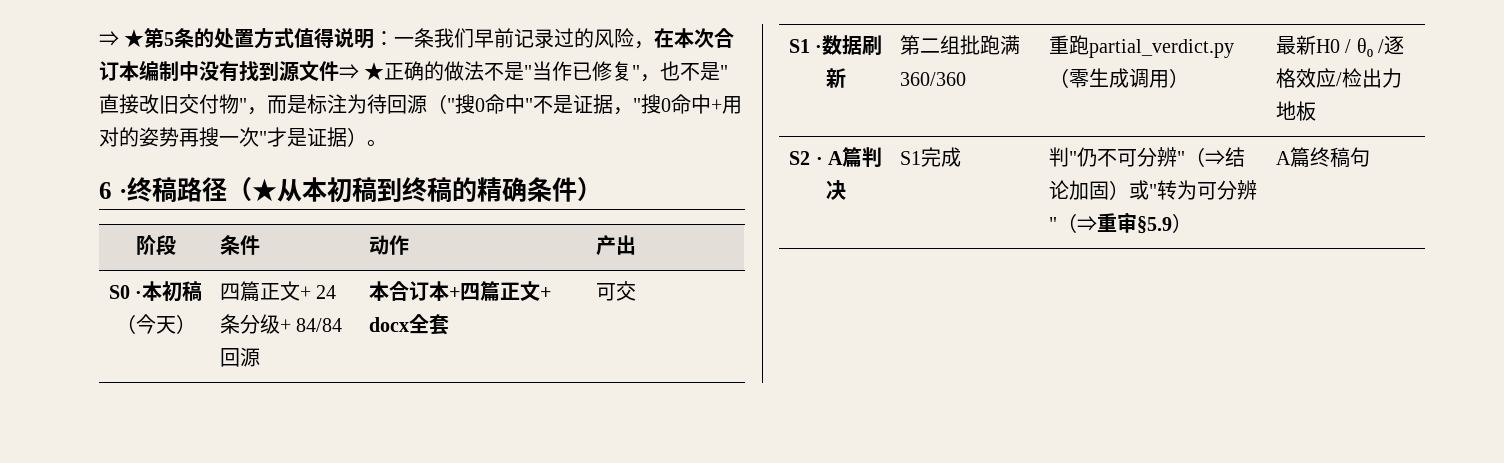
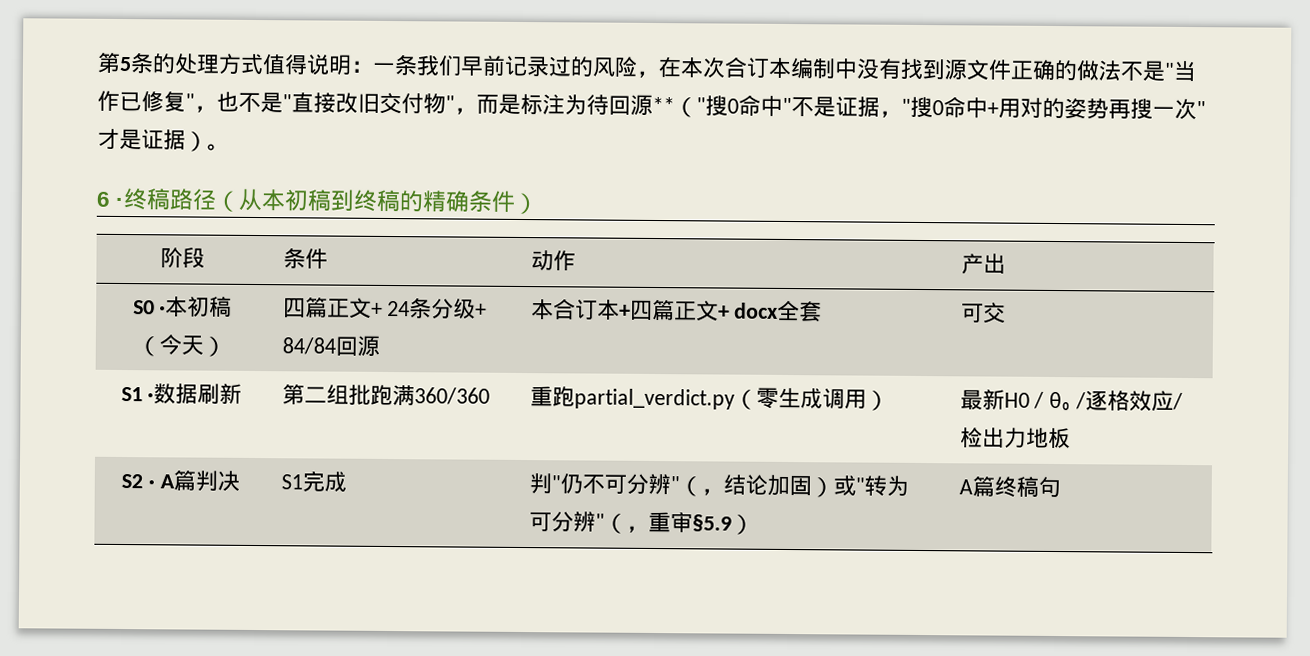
- ⇒ ★第5条的处置方式值得说明：
+ 第5条的处理方式值得说明：
- 一条我们早前记录过的风险，在本次合订本编制中没有找到源文件⇒ ★正确的做法不是"当作已修复"，也不是"直接改旧交付物"，而是标注为待回源（"搜0命中"不是证据，"搜0命中+用对的姿势再搜一次"才是证据）。
+ 一条我们早前记录过的风险，在本次合订本编制中没有找到源文件正确的做法不是"当作已修复"，也不是"直接改旧交付物"，而是标注为待回源**（"搜0命中"不是证据，"搜0命中+用对的姿势再搜一次"才是证据）。
- 6 ·终稿路径（★从本初稿到终稿的精确条件）
+ 6 ·终稿路径（从本初稿到终稿的精确条件）
- S2 · A篇判决 | S1完成 | 判"仍不可分辨"（⇒结论加固）或"转为可分辨"（⇒重审§5.9） | A篇终稿句
+ S2 · A篇判决 | S1完成 | 判"仍不可分辨"（，结论加固）或"转为可分辨"（，重审§5.9） | A篇终稿句

